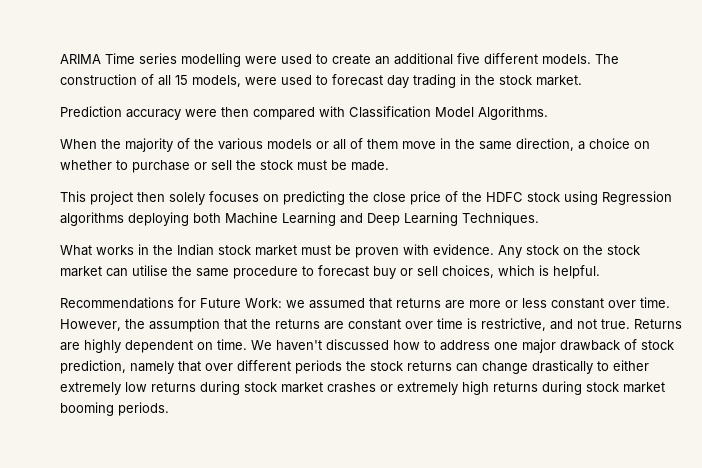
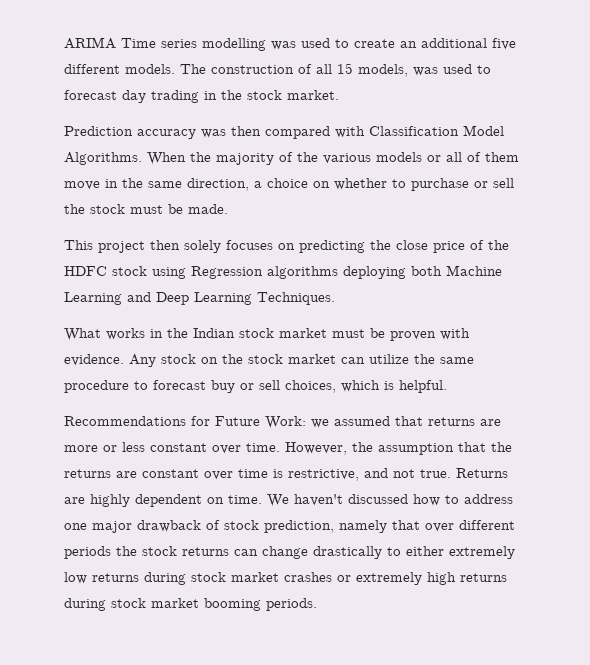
- ARIMA Time series modelling were used to create an additional five different models.
+ ARIMA Time series modelling was used to create an additional five different models.
- The construction of all 15 models, were used to forecast day trading in the stock market.
+ The construction of all 15 models, was used to forecast day trading in the stock market.
- Prediction accuracy were then compared with Classification Model Algorithms.
- When the majority of the various models or all of them move in the same direction, a choice on whether to purchase or sell the stock must be made.
+ Prediction accuracy was then compared with Classification Model Algorithms. When the majority of the various models or all of them move in the same direction, a choice on whether to purchase or sell the stock must be made.
- Any stock on the stock market can utilise the same procedure to forecast buy or sell choices, which is helpful.
+ Any stock on the stock market can utilize the same procedure to forecast buy or sell choices, which is helpful.

